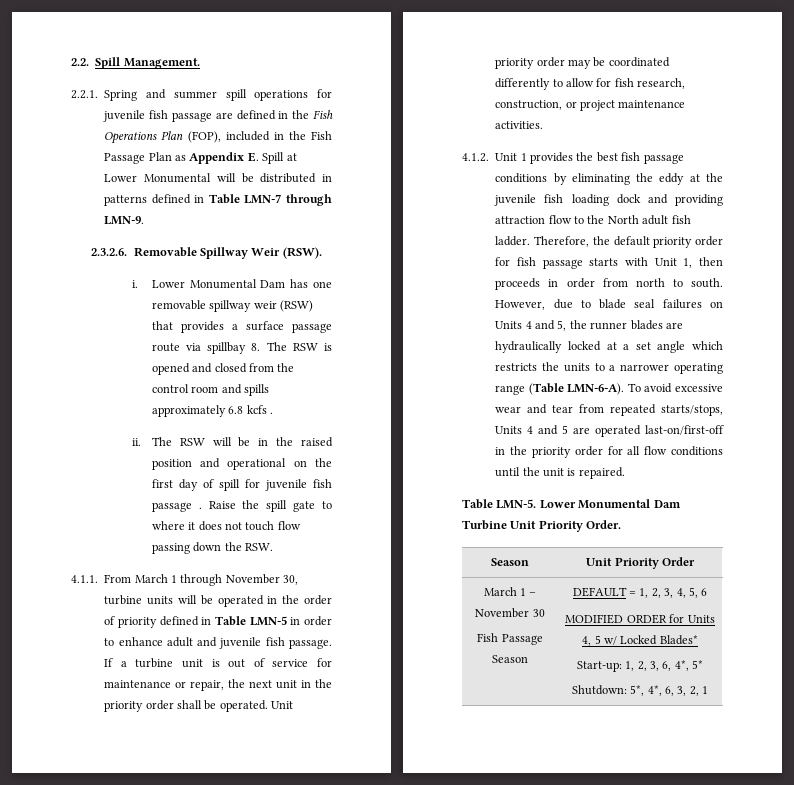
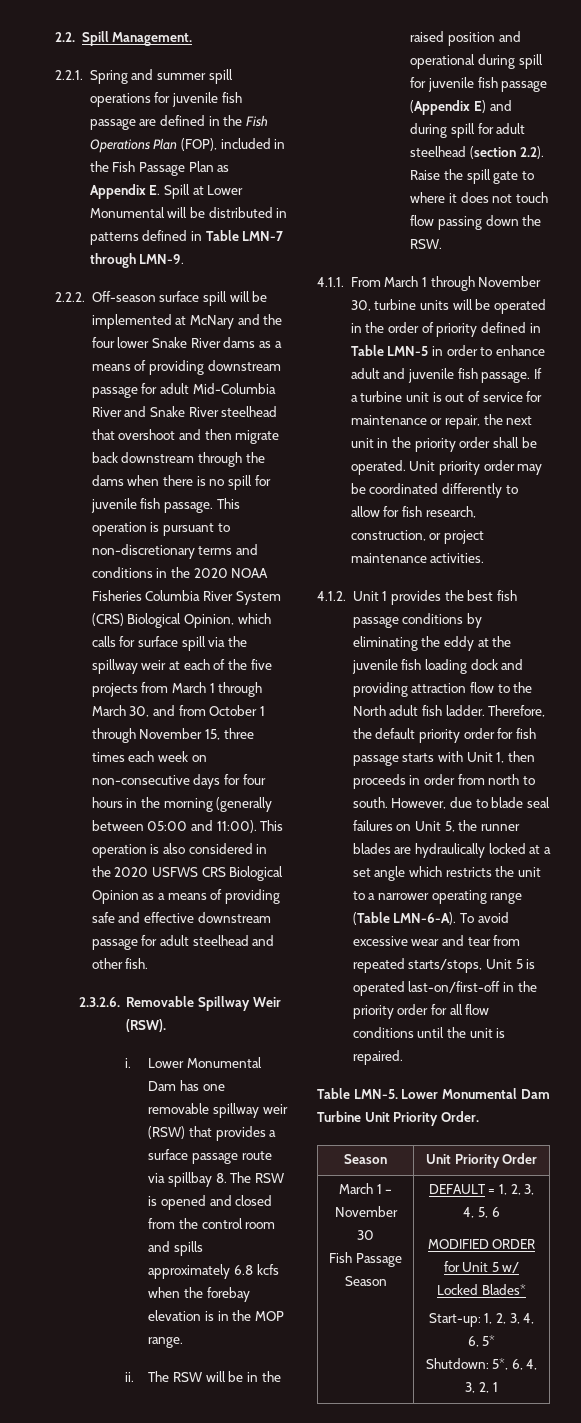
+ 2.2.2. Off-season surface spill will be implemented at McNary and the four lower Snake River dams as a means of providing downstream passage for adult Mid-Columbia River and Snake River steelhead that overshoot and then migrate back downstream through the dams when there is no spill for juvenile fish passage. This operation is pursuant to non-discretionary terms and conditions in the 2020 NOAA Fisheries Columbia River System (CRS) Biological Opinion, which calls for surface spill via the spillway weir at each of the five projects from March 1 through March 30, and from October 1 through November 15, three times each week on non-consecutive days for four hours in the morning (generally between 05:00 and 11:00). This operation is also considered in the 2020 USFWS CRS Biological Opinion as a means of providing safe and effective downstream passage for adult steelhead and other fish.
- Lower Monumental Dam has one removable spillway weir (RSW) that provides a surface passage route via spillbay 8. The RSW is opened and closed from the control room and spills approximately 6.8 kcfs .
+ Lower Monumental Dam has one removable spillway weir (RSW) that provides a surface passage route via spillbay 8. The RSW is opened and closed from the control room and spills approximately 6.8 kcfs when the forebay elevation is in the MOP range.
- The RSW will be in the raised position and operational on the first day of spill for juvenile fish passage . Raise the spill gate to where it does not touch flow passing down the RSW.
+ The RSW will be in the raised position and operational during spill for juvenile fish passage (Appendix E) and during spill for adult steelhead (section 2.2). Raise the spill gate to where it does not touch flow passing down the RSW.
- However, due to blade seal failures on Units 4 and 5, the runner blades are hydraulically locked at a set angle which restricts the units to a narrower operating range (Table LMN-6-A).
+ However, due to blade seal failures on Unit 5, the runner blades are hydraulically locked at a set angle which restricts the unit to a narrower operating range (Table LMN-6-A).
- To avoid excessive wear and tear from repeated starts/stops, Units 4 and 5 are operated last-on/first-off in the priority order for all flow conditions until the unit is repaired.
+ To avoid excessive wear and tear from repeated starts/stops, Unit 5 is operated last-on/first-off in the priority order for all flow conditions until the unit is repaired.
  March 1 – November 30
  Fish Passage Season | DEFAULT = 1, 2, 3, 4, 5, 6
- MODIFIED ORDER for Units 4, 5 w/ Locked Blades*
- Start-up: 1, 2, 3, 6, 4*, 5*
- Shutdown: 5*, 4*, 6, 3, 2, 1
+ MODIFIED ORDER for Unit 5 w/ Locked Blades*
+ Start-up: 1, 2, 3, 4, 6, 5*
+ Shutdown: 5*, 6, 4, 3, 2, 1

